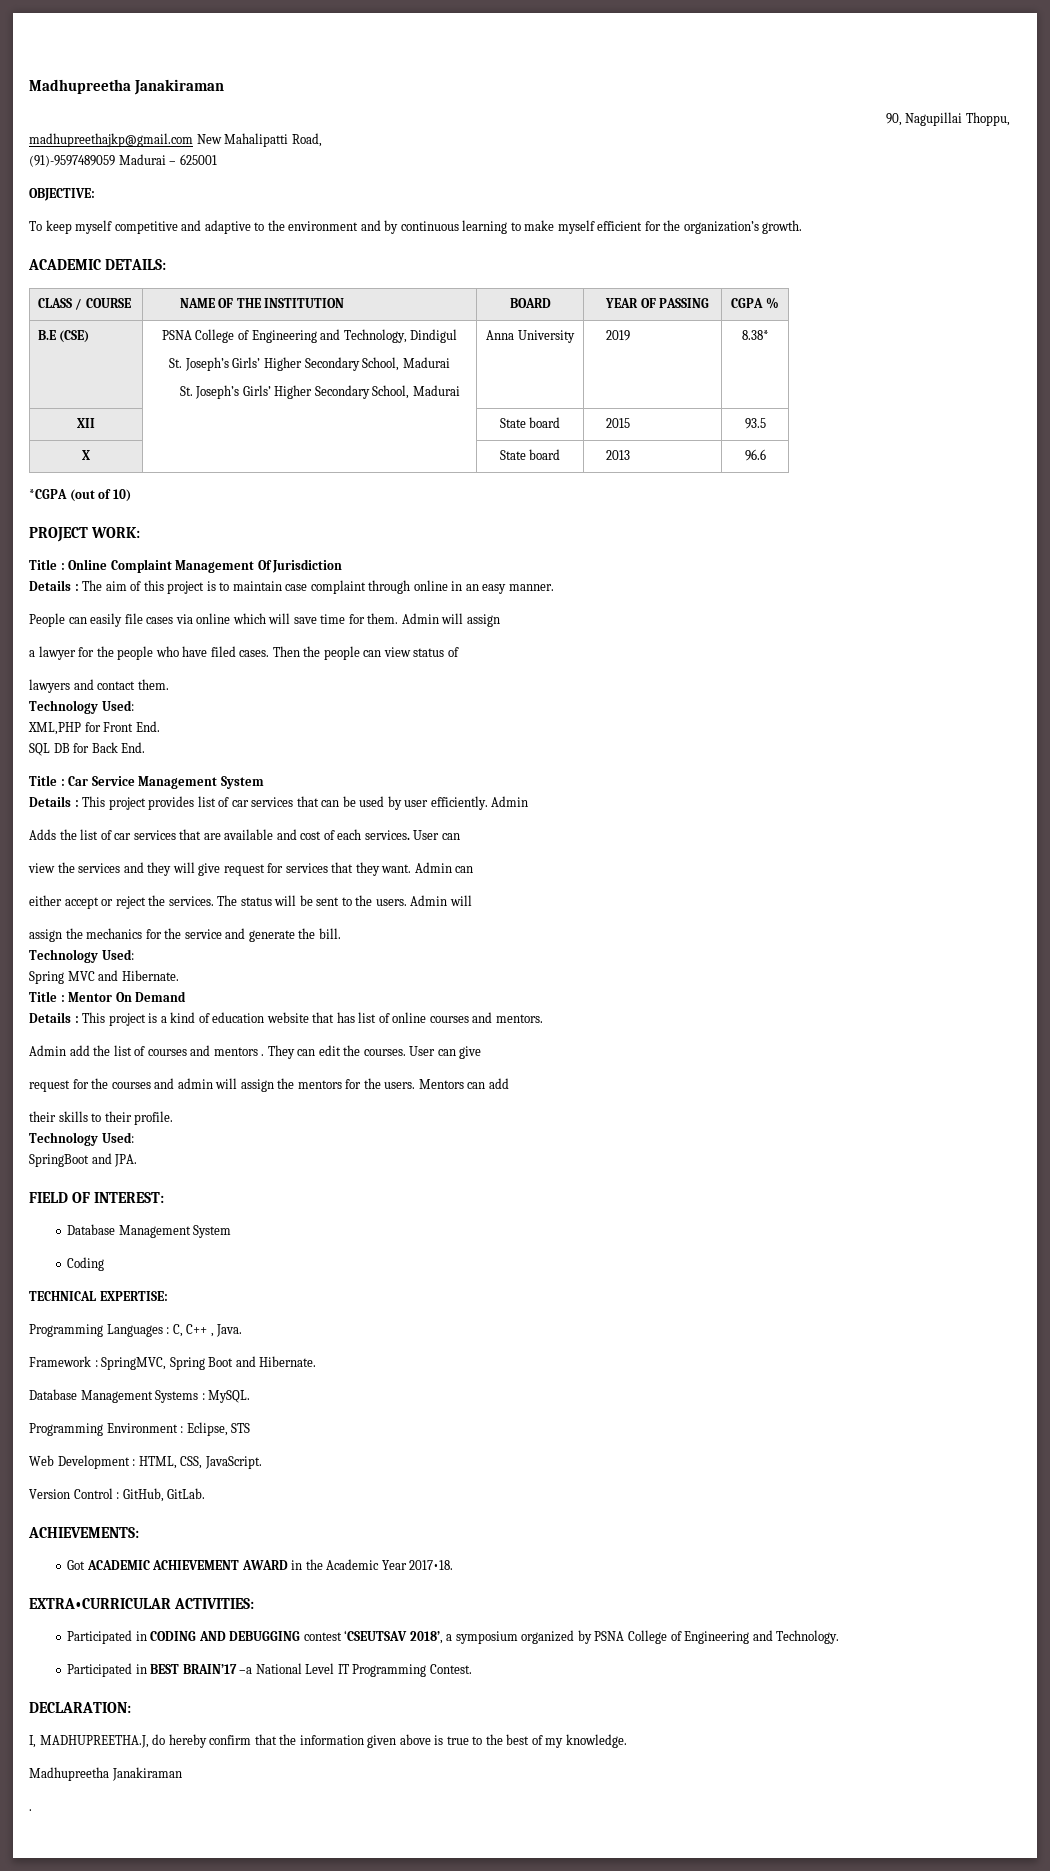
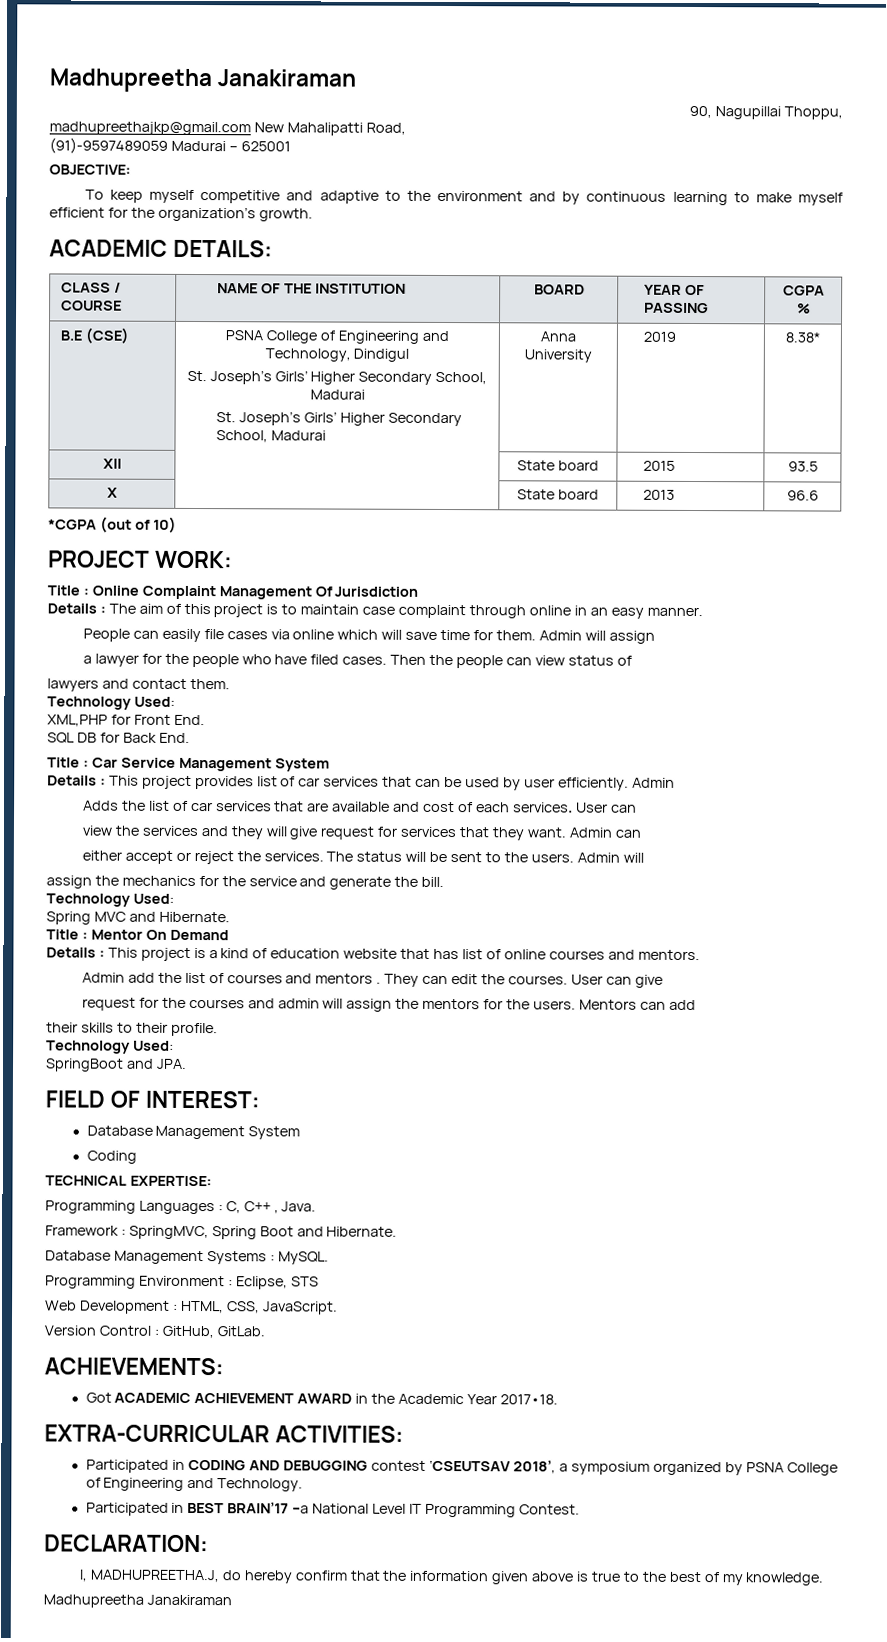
- EXTRA•CURRICULAR ACTIVITIES:
+ EXTRA-CURRICULAR ACTIVITIES:
  I, MADHUPREETHA.J, do hereby confirm that the information given above is true to the best of my knowledge.
  Madhupreetha Janakiraman
- .

